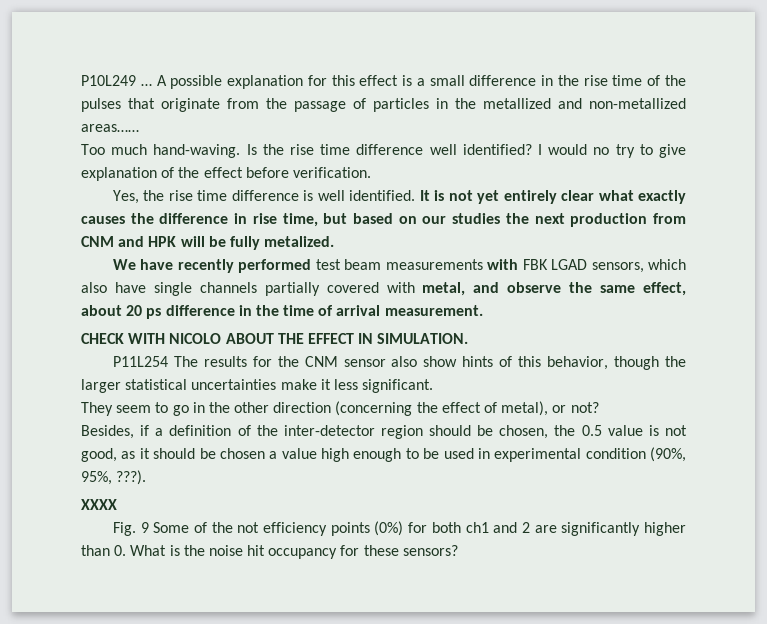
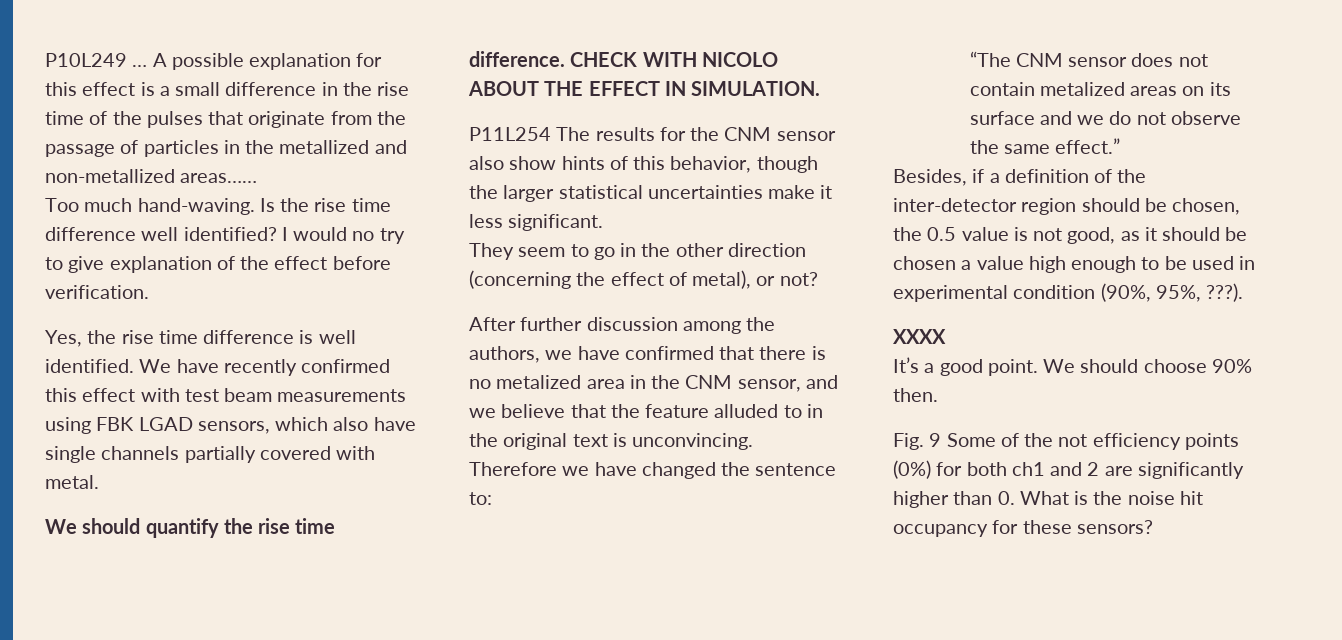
- It is not yet entirely clear what exactly causes the difference in rise time, but based on our studies the next production from CNM and HPK will be fully metalized.
- We have recently performed test beam measurements with FBK LGAD sensors, which also have single channels partially covered with metal, and observe the same effect, about 20 ps difference in the time of arrival measurement.
- CHECK WITH NICOLO ABOUT THE EFFECT IN SIMULATION.
+ We have recently confirmed this effect with test beam measurements using FBK LGAD sensors, which also have single channels partially covered with metal.
+ We should quantify the rise time difference. CHECK WITH NICOLO ABOUT THE EFFECT IN SIMULATION.
+ After further discussion among the authors, we have confirmed that there is no metalized area in the CNM sensor, and we believe that the feature alluded to in the original text is unconvincing. Therefore we have changed the sentence to:
+ “The CNM sensor does not contain metalized areas on its surface and we do not observe the same effect.”
+ It’s a good point. We should choose 90% then.

